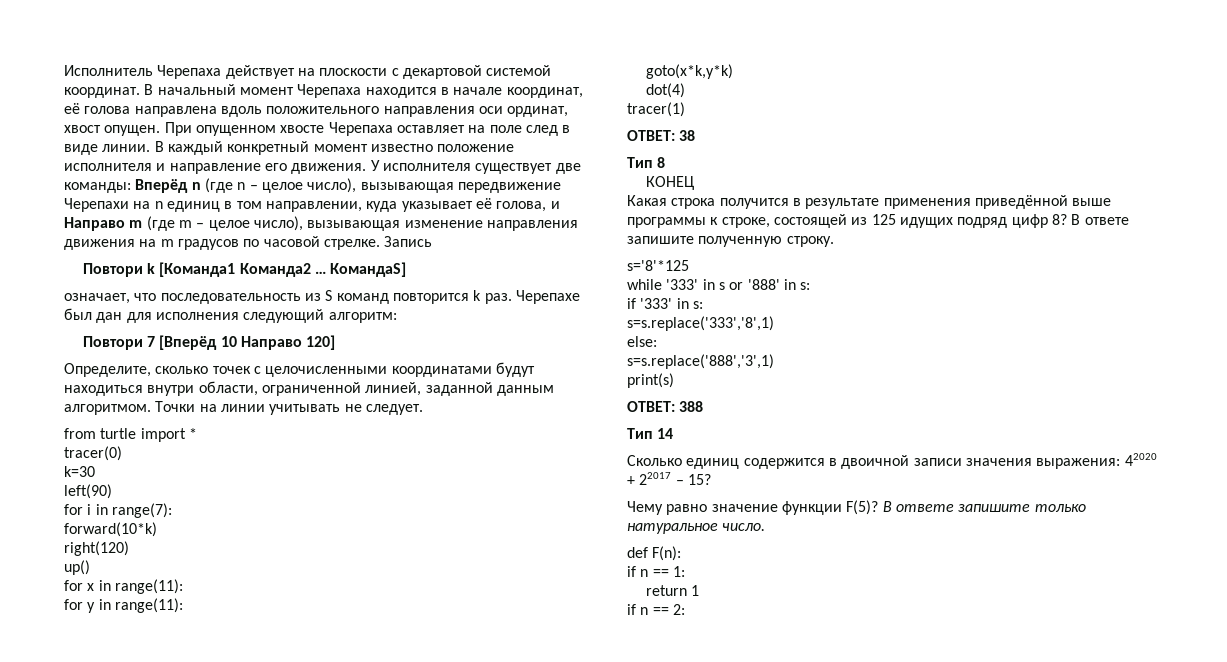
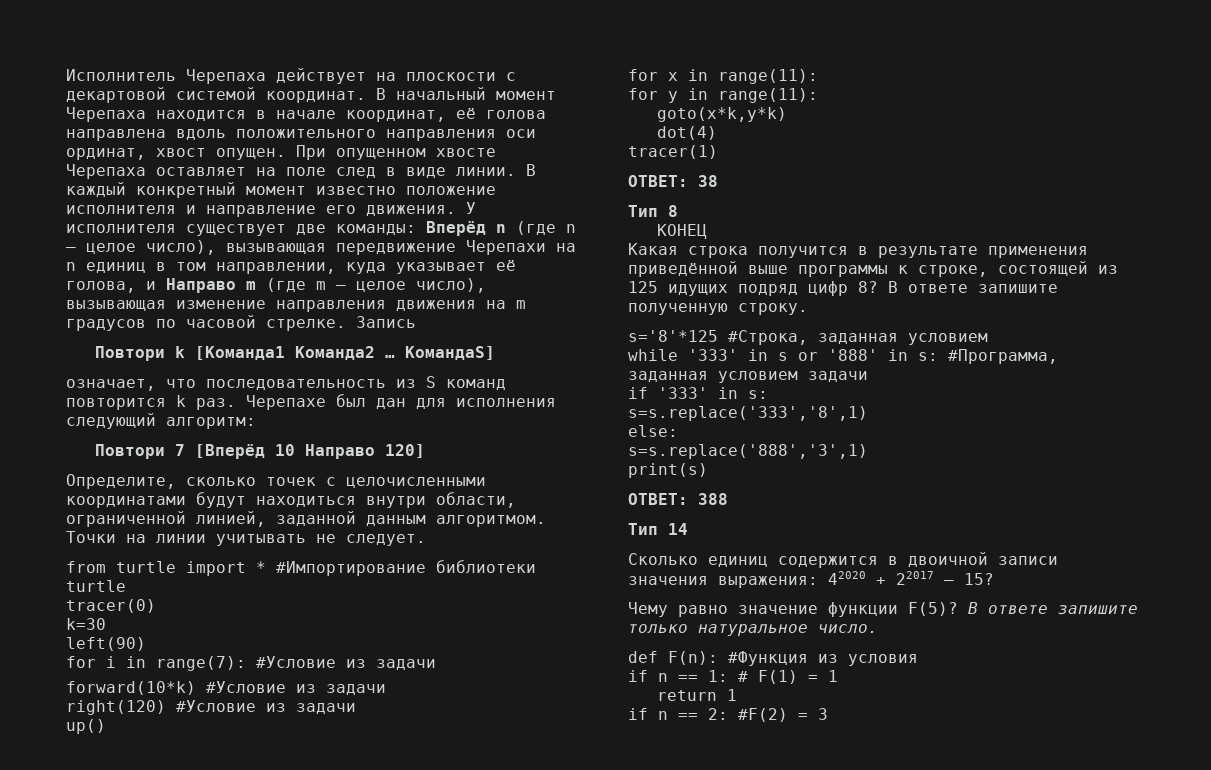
- from turtle import *
+ from turtle import * #Импортирование библиотеки turtle
- for i in range(7):
- forward(10*k)
- right(120)
+ for i in range(7): #Условие из задачи
+ forward(10*k) #Условие из задачи
+ right(120) #Условие из задачи
- s='8'*125
+ s='8'*125 #Строка, заданная условием
- while '333' in s or '888' in s:
+ while '333' in s or '888' in s: #Программа, заданная условием задачи
- def F(n):
+ def F(n): #Функция из условия
- if n == 1:
+ if n == 1: # F(1) = 1
- if n == 2:
+ if n == 2: #F(2) = 3

